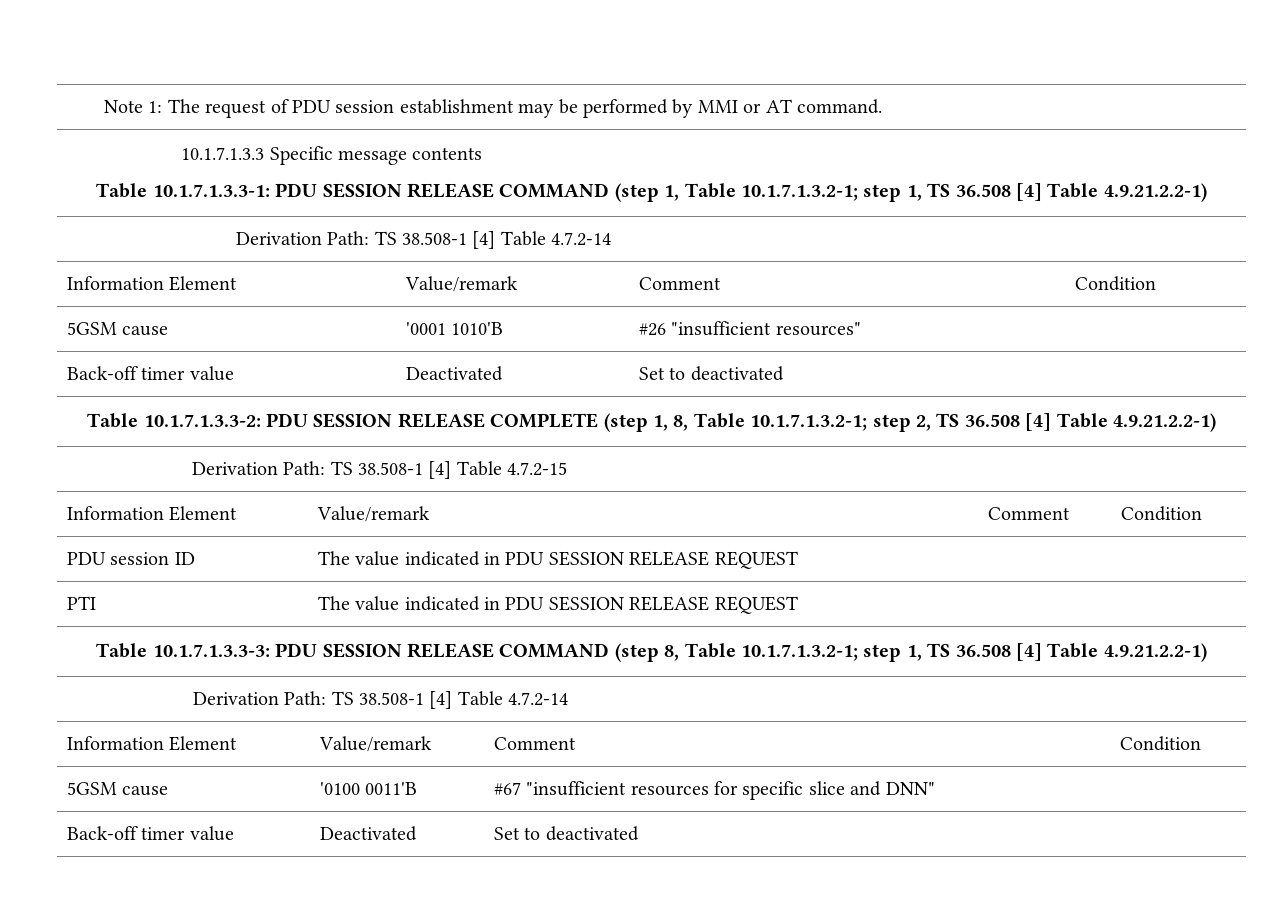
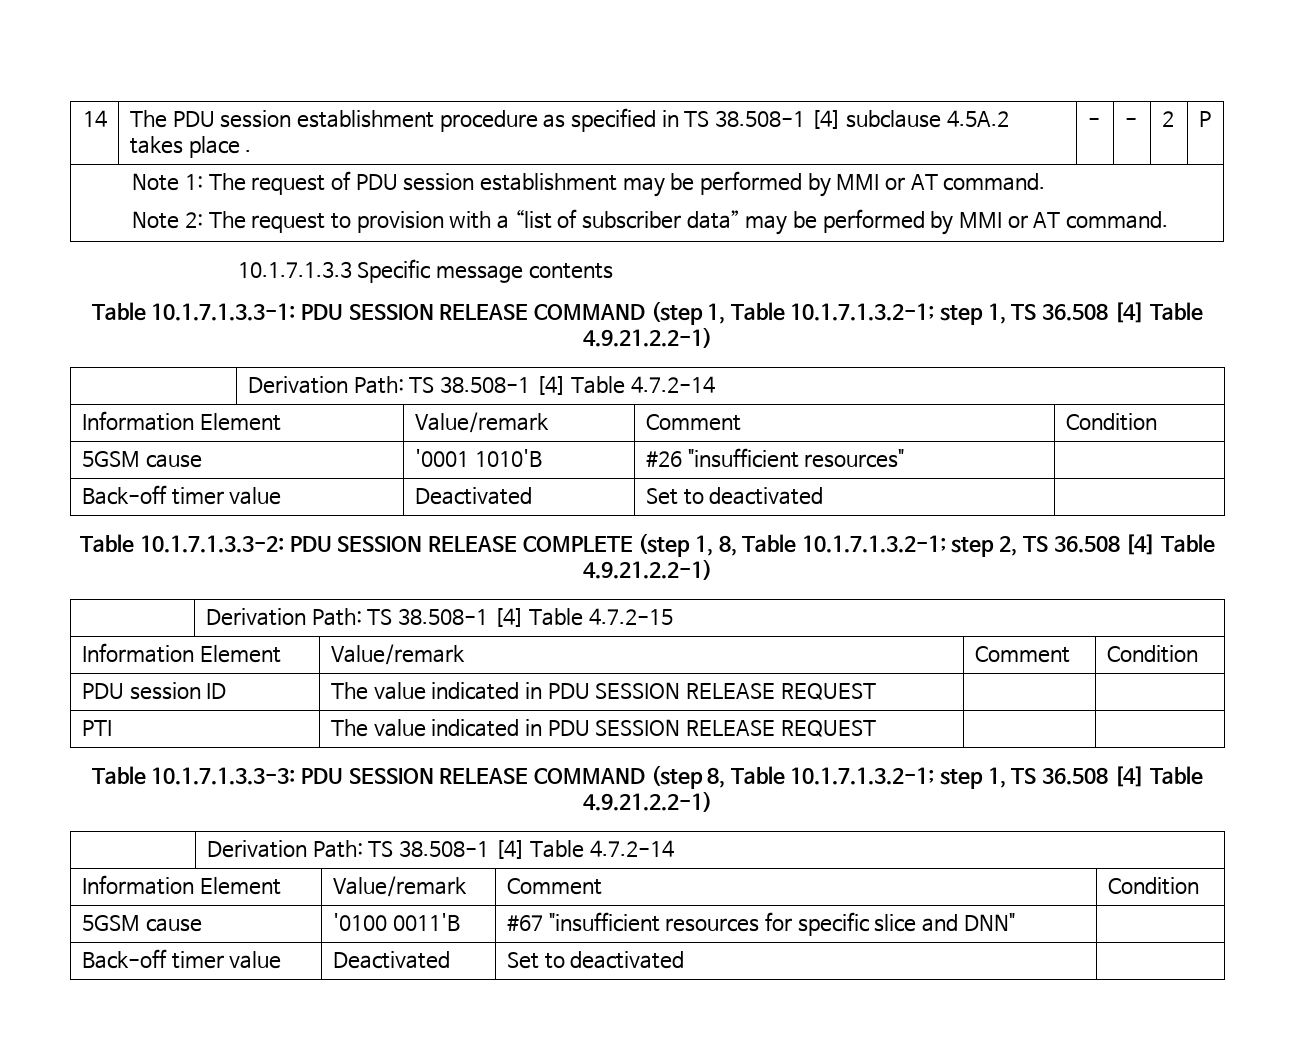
+ 14 | The PDU session establishment procedure as specified in TS 38.508-1 [4] subclause 4.5A.2 takes place . | - | - | 2 | P
  Note 1: The request of PDU session establishment may be performed by MMI or AT command.
+ Note 2: The request to provision with a “list of subscriber data” may be performed by MMI or AT command.

